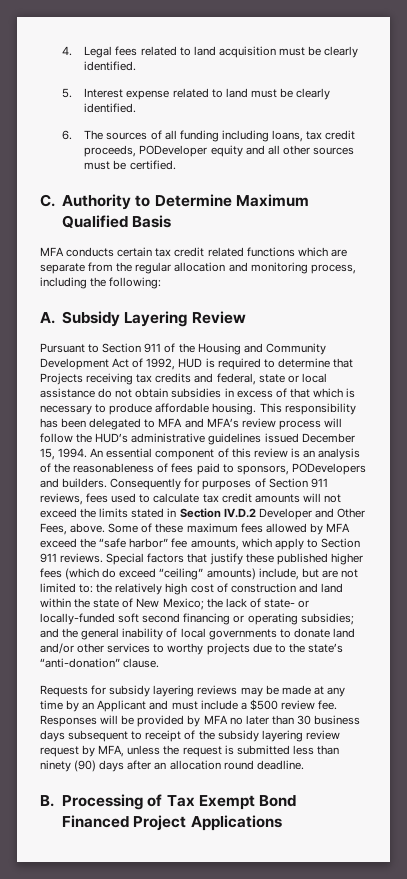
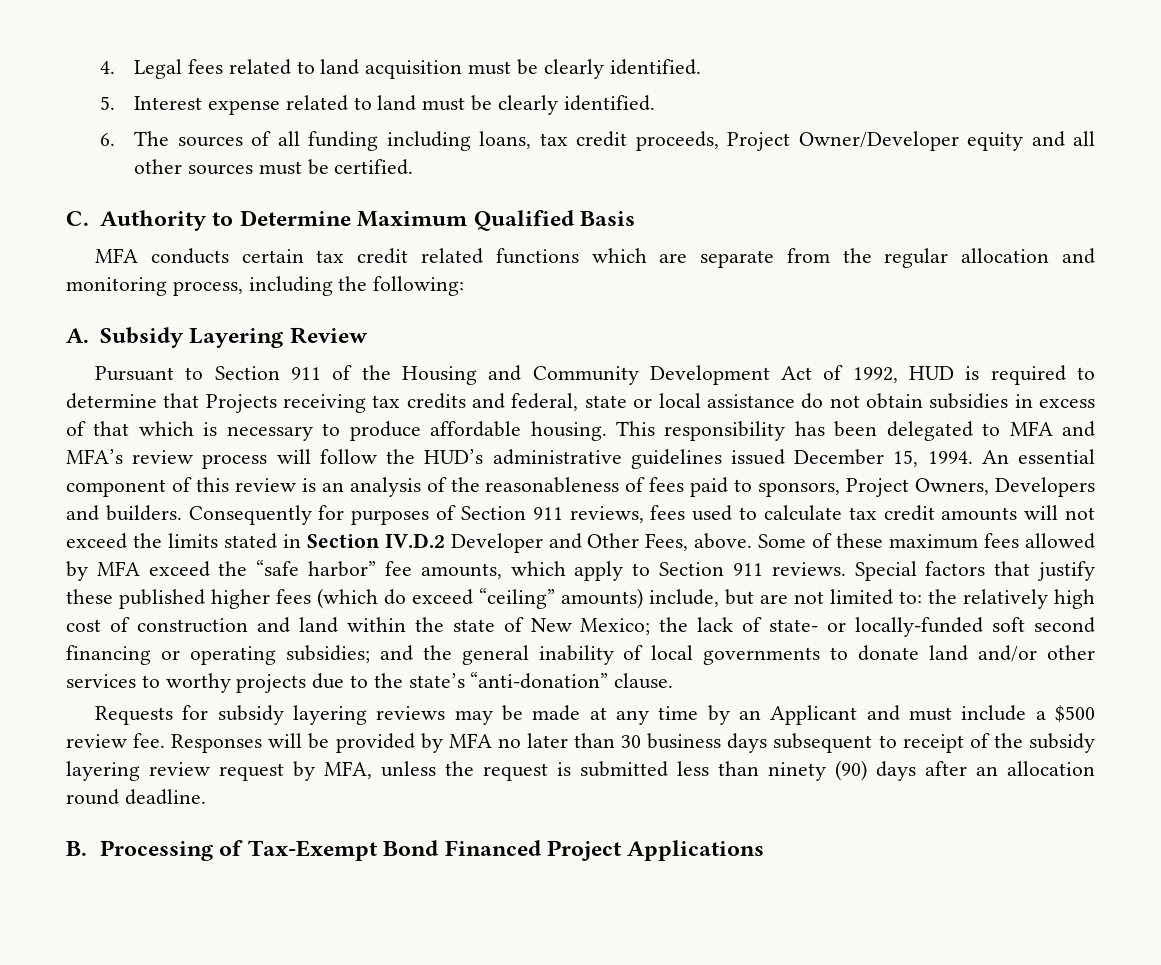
- 6. The sources of all funding including loans, tax credit proceeds, PODeveloper equity and all other sources must be certified.
+ 6. The sources of all funding including loans, tax credit proceeds, Project Owner/Developer equity and all other sources must be certified.
- An essential component of this review is an analysis of the reasonableness of fees paid to sponsors, PODevelopers and builders.
+ An essential component of this review is an analysis of the reasonableness of fees paid to sponsors, Project Owners, Developers and builders.
- B. Processing of Tax Exempt Bond Financed Project Applications
+ B. Processing of Tax-Exempt Bond Financed Project Applications

